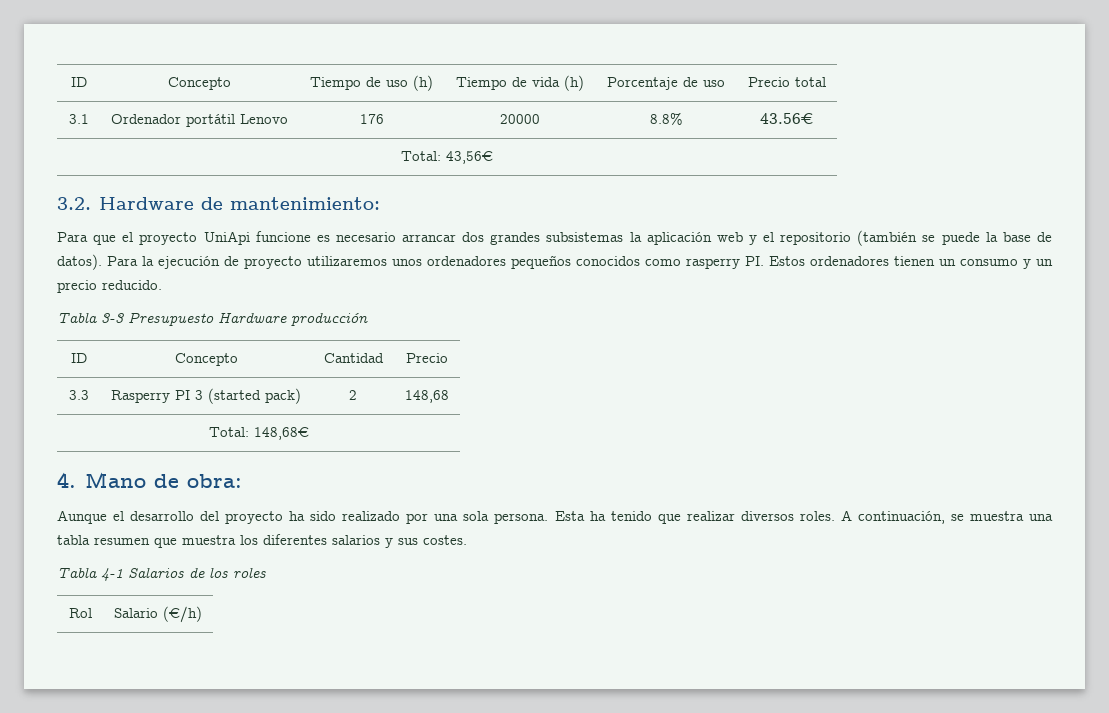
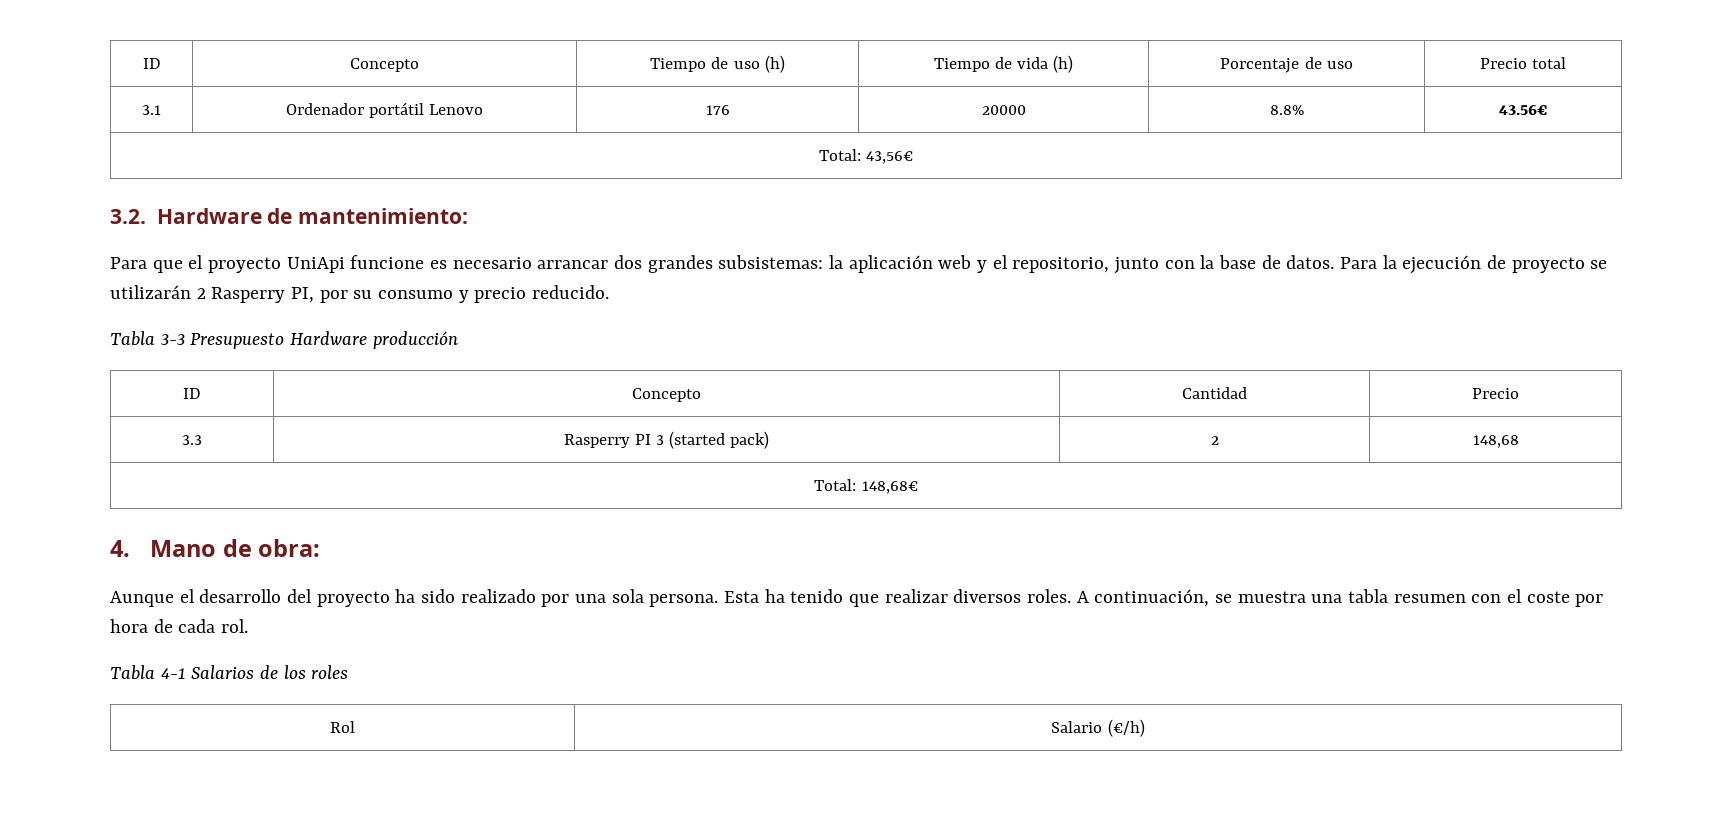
- Para que el proyecto UniApi funcione es necesario arrancar dos grandes subsistemas la aplicación web y el repositorio (también se puede la base de datos).
+ Para que el proyecto UniApi funcione es necesario arrancar dos grandes subsistemas: la aplicación web y el repositorio, junto con la base de datos.
- Para la ejecución de proyecto utilizaremos unos ordenadores pequeños conocidos como rasperry PI. Estos ordenadores tienen un consumo y un precio reducido.
+ Para la ejecución de proyecto se utilizarán 2 Rasperry PI, por su consumo y precio reducido.
- A continuación, se muestra una tabla resumen que muestra los diferentes salarios y sus costes.
+ A continuación, se muestra una tabla resumen con el coste por hora de cada rol.

